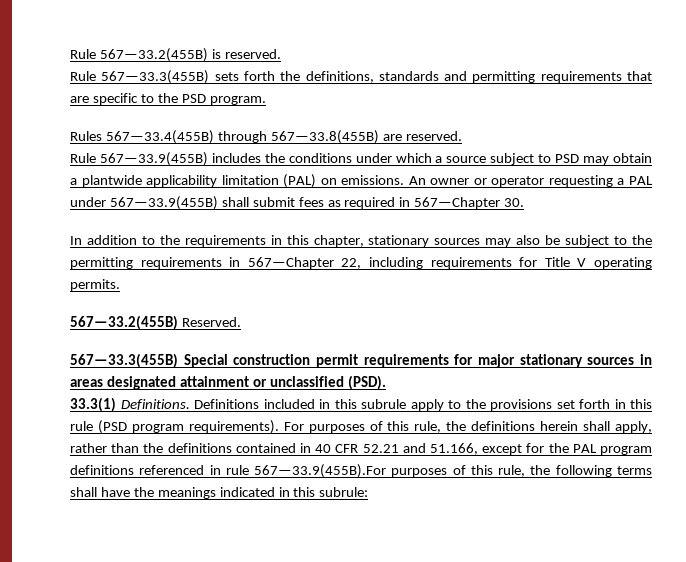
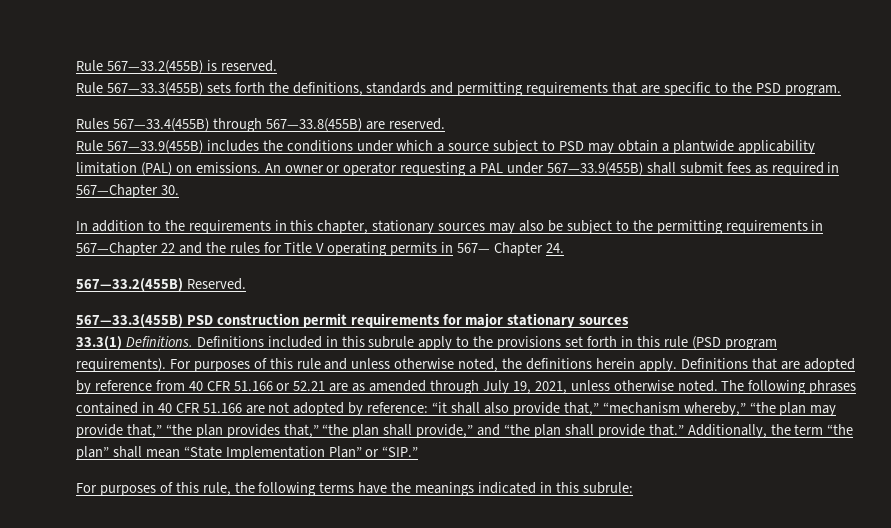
- In addition to the requirements in this chapter, stationary sources may also be subject to the permitting requirements in 567—Chapter 22, including requirements for Title V operating permits.
+ In addition to the requirements in this chapter, stationary sources may also be subject to the permitting requirements in 567—Chapter 22 and the rules for Title V operating permits in 567— Chapter 24.
- 567—33.3(455B) Special construction permit requirements for major stationary sources in areas designated attainment or unclassified (PSD).
+ 567—33.3(455B) PSD construction permit requirements for major stationary sources
- For purposes of this rule, the definitions herein shall apply, rather than the definitions contained in 40 CFR 52.21 and 51.166, except for the PAL program definitions referenced in rule 567—33.9(455B).For purposes of this rule, the following terms shall have the meanings indicated in this subrule:
+ For purposes of this rule and unless otherwise noted, the definitions herein apply. Definitions that are adopted by reference from 40 CFR 51.166 or 52.21 are as amended through July 19, 2021, unless otherwise noted. The following phrases contained in 40 CFR 51.166 are not adopted by reference: “it shall also provide that,” “mechanism whereby,” “the plan may provide that,” “the plan provides that,” “the plan shall provide,” and “the plan shall provide that.” Additionally, the term “the plan” shall mean “State Implementation Plan” or “SIP.”
+ For purposes of this rule, the following terms have the meanings indicated in this subrule:

